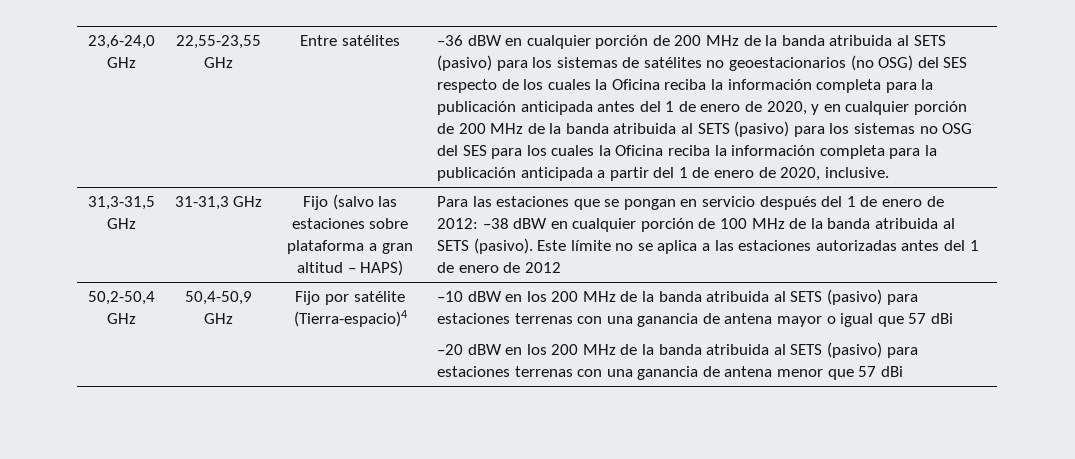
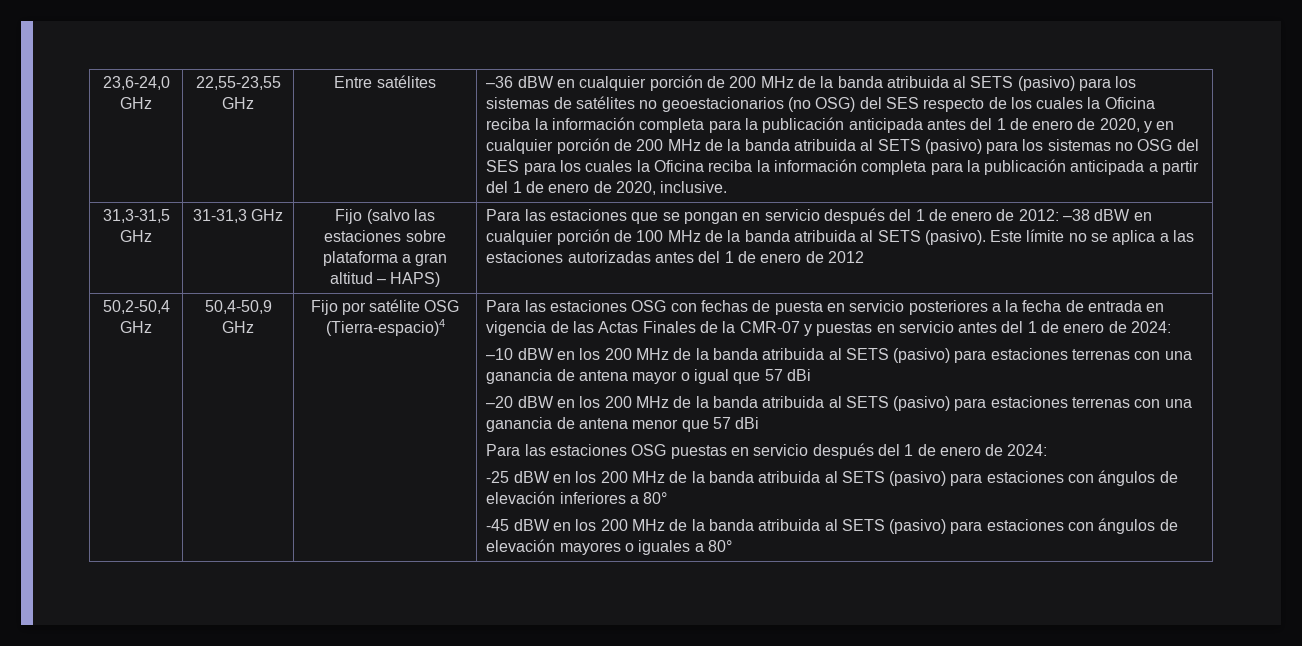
- Fijo por satélite (Tierra-espacio)4
+ Fijo por satélite OSG (Tierra-espacio)4
+ Para las estaciones OSG con fechas de puesta en servicio posteriores a la fecha de entrada en vigencia de las Actas Finales de la CMR-07 y puestas en servicio antes del 1 de enero de 2024:
+ Para las estaciones OSG puestas en servicio después del 1 de enero de 2024:
+ -25 dBW en los 200 MHz de la banda atribuida al SETS (pasivo) para estaciones con ángulos de elevación inferiores a 80°
+ -45 dBW en los 200 MHz de la banda atribuida al SETS (pasivo) para estaciones con ángulos de elevación mayores o iguales a 80°

